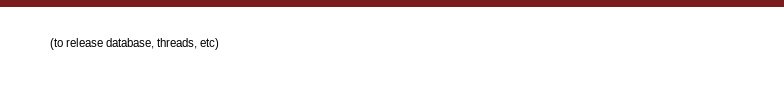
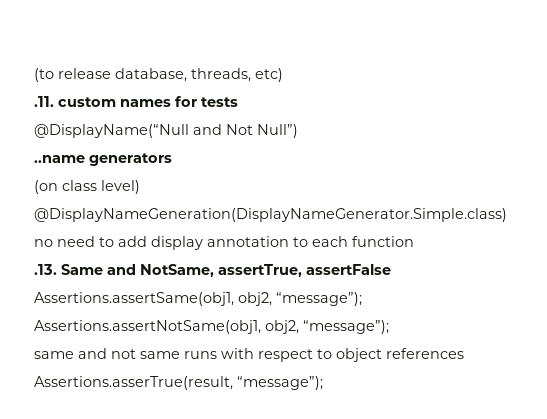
+ .11. custom names for tests
+ @DisplayName(“Null and Not Null”)
+ ..name generators
+ (on class level)
+ @DisplayNameGeneration(DisplayNameGenerator.Simple.class)
+ no need to add display annotation to each function
+ .13. Same and NotSame, assertTrue, assertFalse
+ Assertions.assertSame(obj1, obj2, “message”);
+ Assertions.assertNotSame(obj1, obj2, “message”);
+ same and not same runs with respect to object references
+ Assertions.asserTrue(result, “message”);

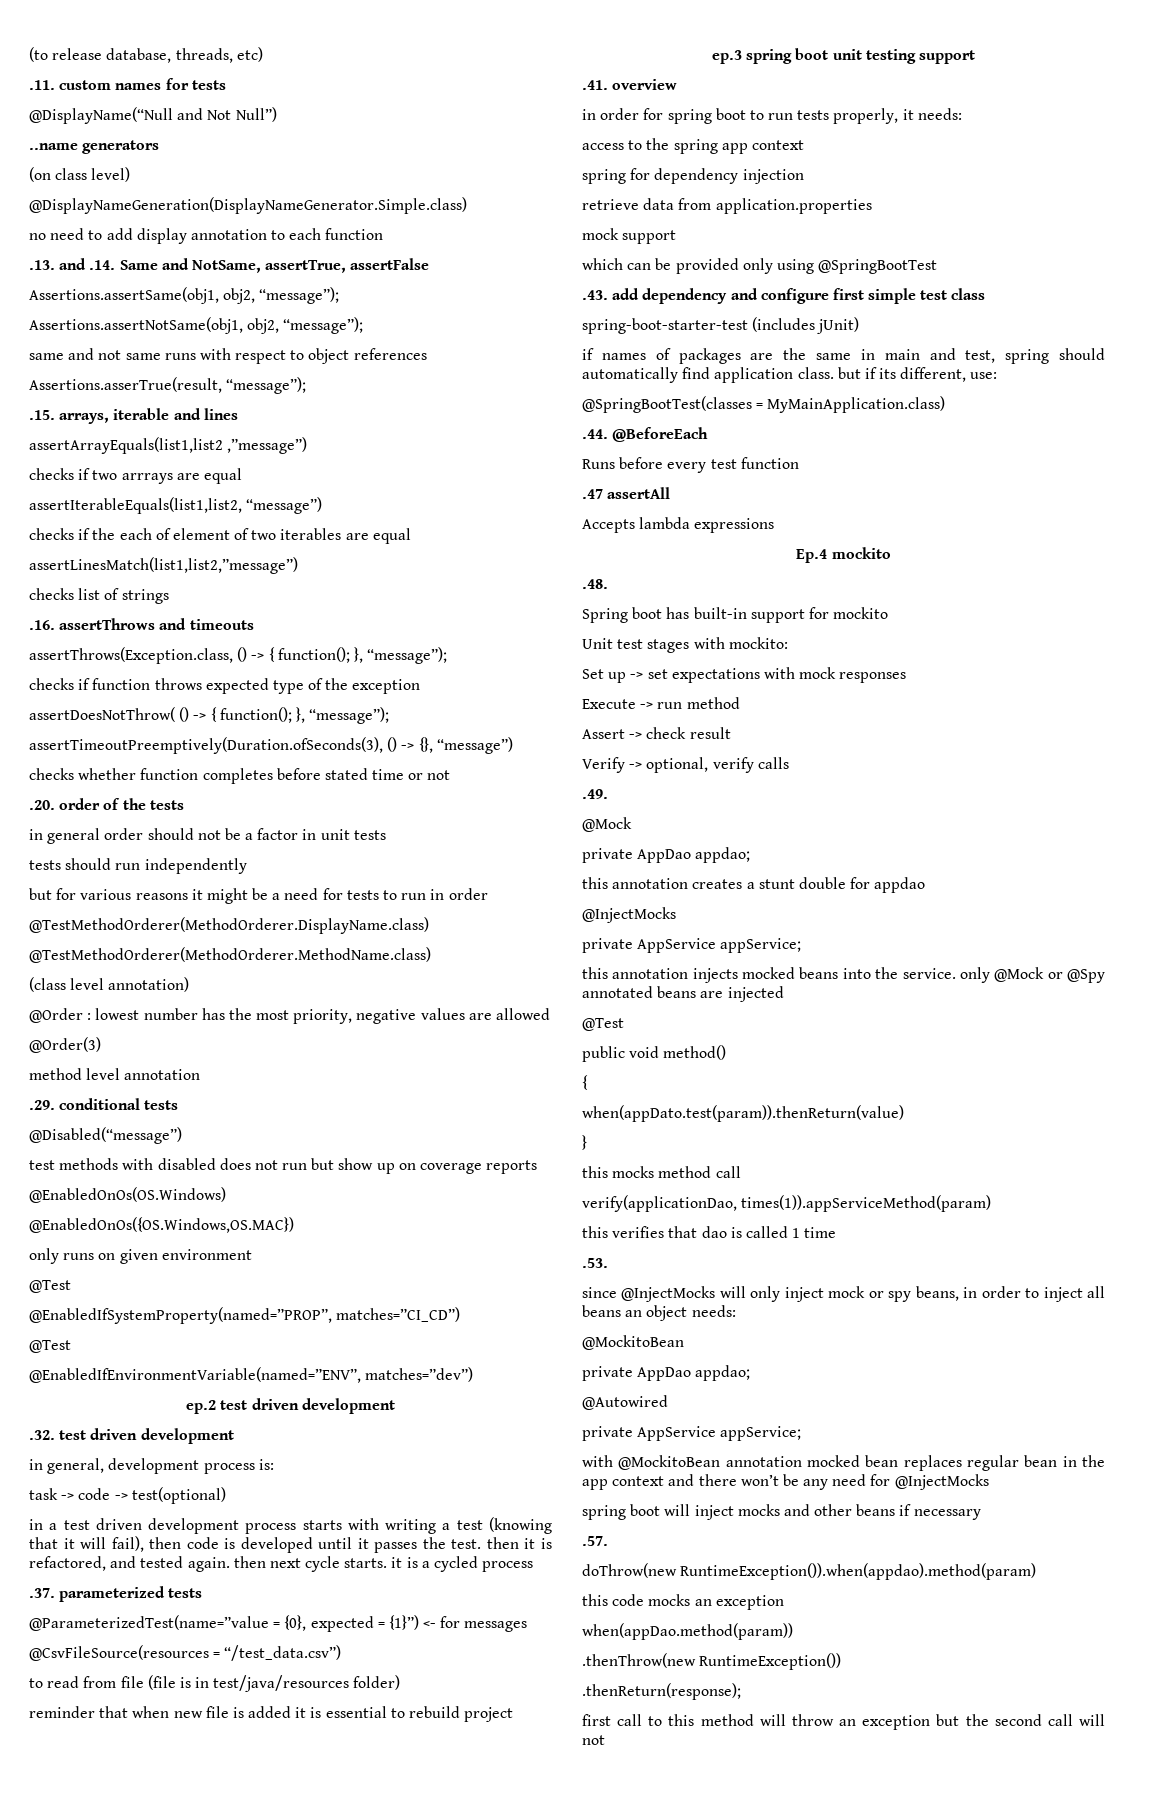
- .13. Same and NotSame, assertTrue, assertFalse
+ .13. and .14. Same and NotSame, assertTrue, assertFalse
+ .15. arrays, iterable and lines
+ assertArrayEquals(list1,list2 ,”message”)
+ checks if two arrrays are equal
+ assertIterableEquals(list1,list2, “message”)
+ checks if the each of element of two iterables are equal
+ assertLinesMatch(list1,list2,”message”)
+ checks list of strings
+ .16. assertThrows and timeouts
+ assertThrows(Exception.class, () -> { function(); }, “message”);
+ checks if function throws expected type of the exception
+ assertDoesNotThrow( () -> { function(); }, “message”);
+ assertTimeoutPreemptively(Duration.ofSeconds(3), () -> {}, “message”)
+ checks whether function completes before stated time or not
+ .20. order of the tests
+ in general order should not be a factor in unit tests
+ tests should run independently
+ but for various reasons it might be a need for tests to run in order
+ @TestMethodOrderer(MethodOrderer.DisplayName.class)
+ @TestMethodOrderer(MethodOrderer.MethodName.class)
+ (class level annotation)
+ @Order : lowest number has the most priority, negative values are allowed
+ @Order(3)
+ method level annotation
+ .29. conditional tests
+ @Disabled(“message”)
+ test methods with disabled does not run but show up on coverage reports
+ @EnabledOnOs(OS.Windows)
+ @EnabledOnOs({OS.Windows,OS.MAC})
+ only runs on given environment
+ @Test
+ @EnabledIfSystemProperty(named=”PROP”, matches=”CI_CD”)
+ @Test
+ @EnabledIfEnvironmentVariable(named=”ENV”, matches=”dev”)
+ ep.2 test driven development
+ .32. test driven development
+ in general, development process is:
+ task -> code -> test(optional)
+ in a test driven development process starts with writing a test (knowing that it will fail), then code is developed until it passes the test. then it is refactored, and tested again. then next cycle starts. it is a cycled process
+ .37. parameterized tests
+ @ParameterizedTest(name=”value = {0}, expected = {1}”) <- for messages
+ @CsvFileSource(resources = “/test_data.csv”)
+ to read from file (file is in test/java/resources folder)
+ reminder that when new file is added it is essential to rebuild project
+ ep.3 spring boot unit testing support
+ .41. overview
+ in order for spring boot to run tests properly, it needs:
+ access to the spring app context
+ spring for dependency injection
+ retrieve data from application.properties
+ mock support
+ which can be provided only using @SpringBootTest
+ .43. add dependency and configure first simple test class
+ spring-boot-starter-test (includes jUnit)
+ if names of packages are the same in main and test, spring should automatically find application class. but if its different, use:
+ @SpringBootTest(classes = MyMainApplication.class)
+ .44. @BeforeEach
+ Runs before every test function
+ .47 assertAll
+ Accepts lambda expressions
+ Ep.4 mockito
+ .48.
+ Spring boot has built-in support for mockito
+ Unit test stages with mockito:
+ Set up -> set expectations with mock responses
+ Execute -> run method
+ Assert -> check result
+ Verify -> optional, verify calls
+ .49.
+ @Mock
+ private AppDao appdao;
+ this annotation creates a stunt double for appdao
+ @InjectMocks
+ private AppService appService;
+ this annotation injects mocked beans into the service. only @Mock or @Spy annotated beans are injected
+ @Test
+ public void method()
+ {
+ when(appDato.test(param)).thenReturn(value)
+ }
+ this mocks method call
+ verify(applicationDao, times(1)).appServiceMethod(param)
+ this verifies that dao is called 1 time
+ .53.
+ since @InjectMocks will only inject mock or spy beans, in order to inject all beans an object needs:
+ @MockitoBean
+ private AppDao appdao;
+ @Autowired
+ private AppService appService;
+ with @MockitoBean annotation mocked bean replaces regular bean in the app context and there won’t be any need for @InjectMocks
+ spring boot will inject mocks and other beans if necessary
+ .57.
+ doThrow(new RuntimeException()).when(appdao).method(param)
+ this code mocks an exception
+ when(appDao.method(param))
+ .thenThrow(new RuntimeException())
+ .thenReturn(response);
+ first call to this method will throw an exception but the second call will not

